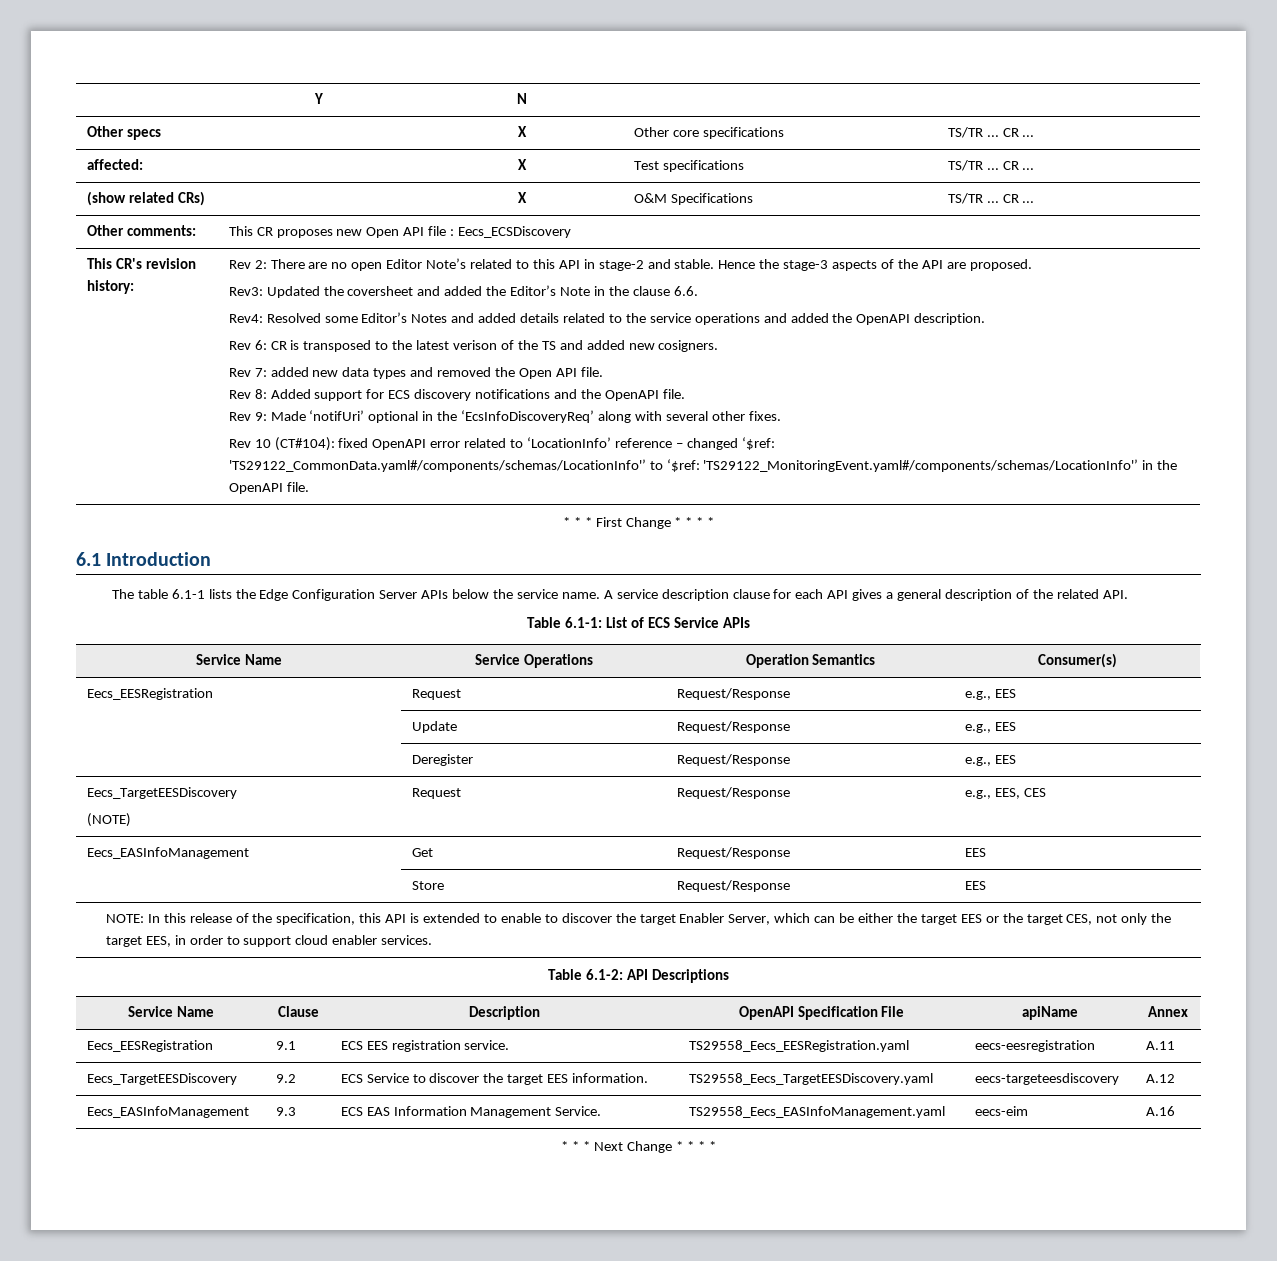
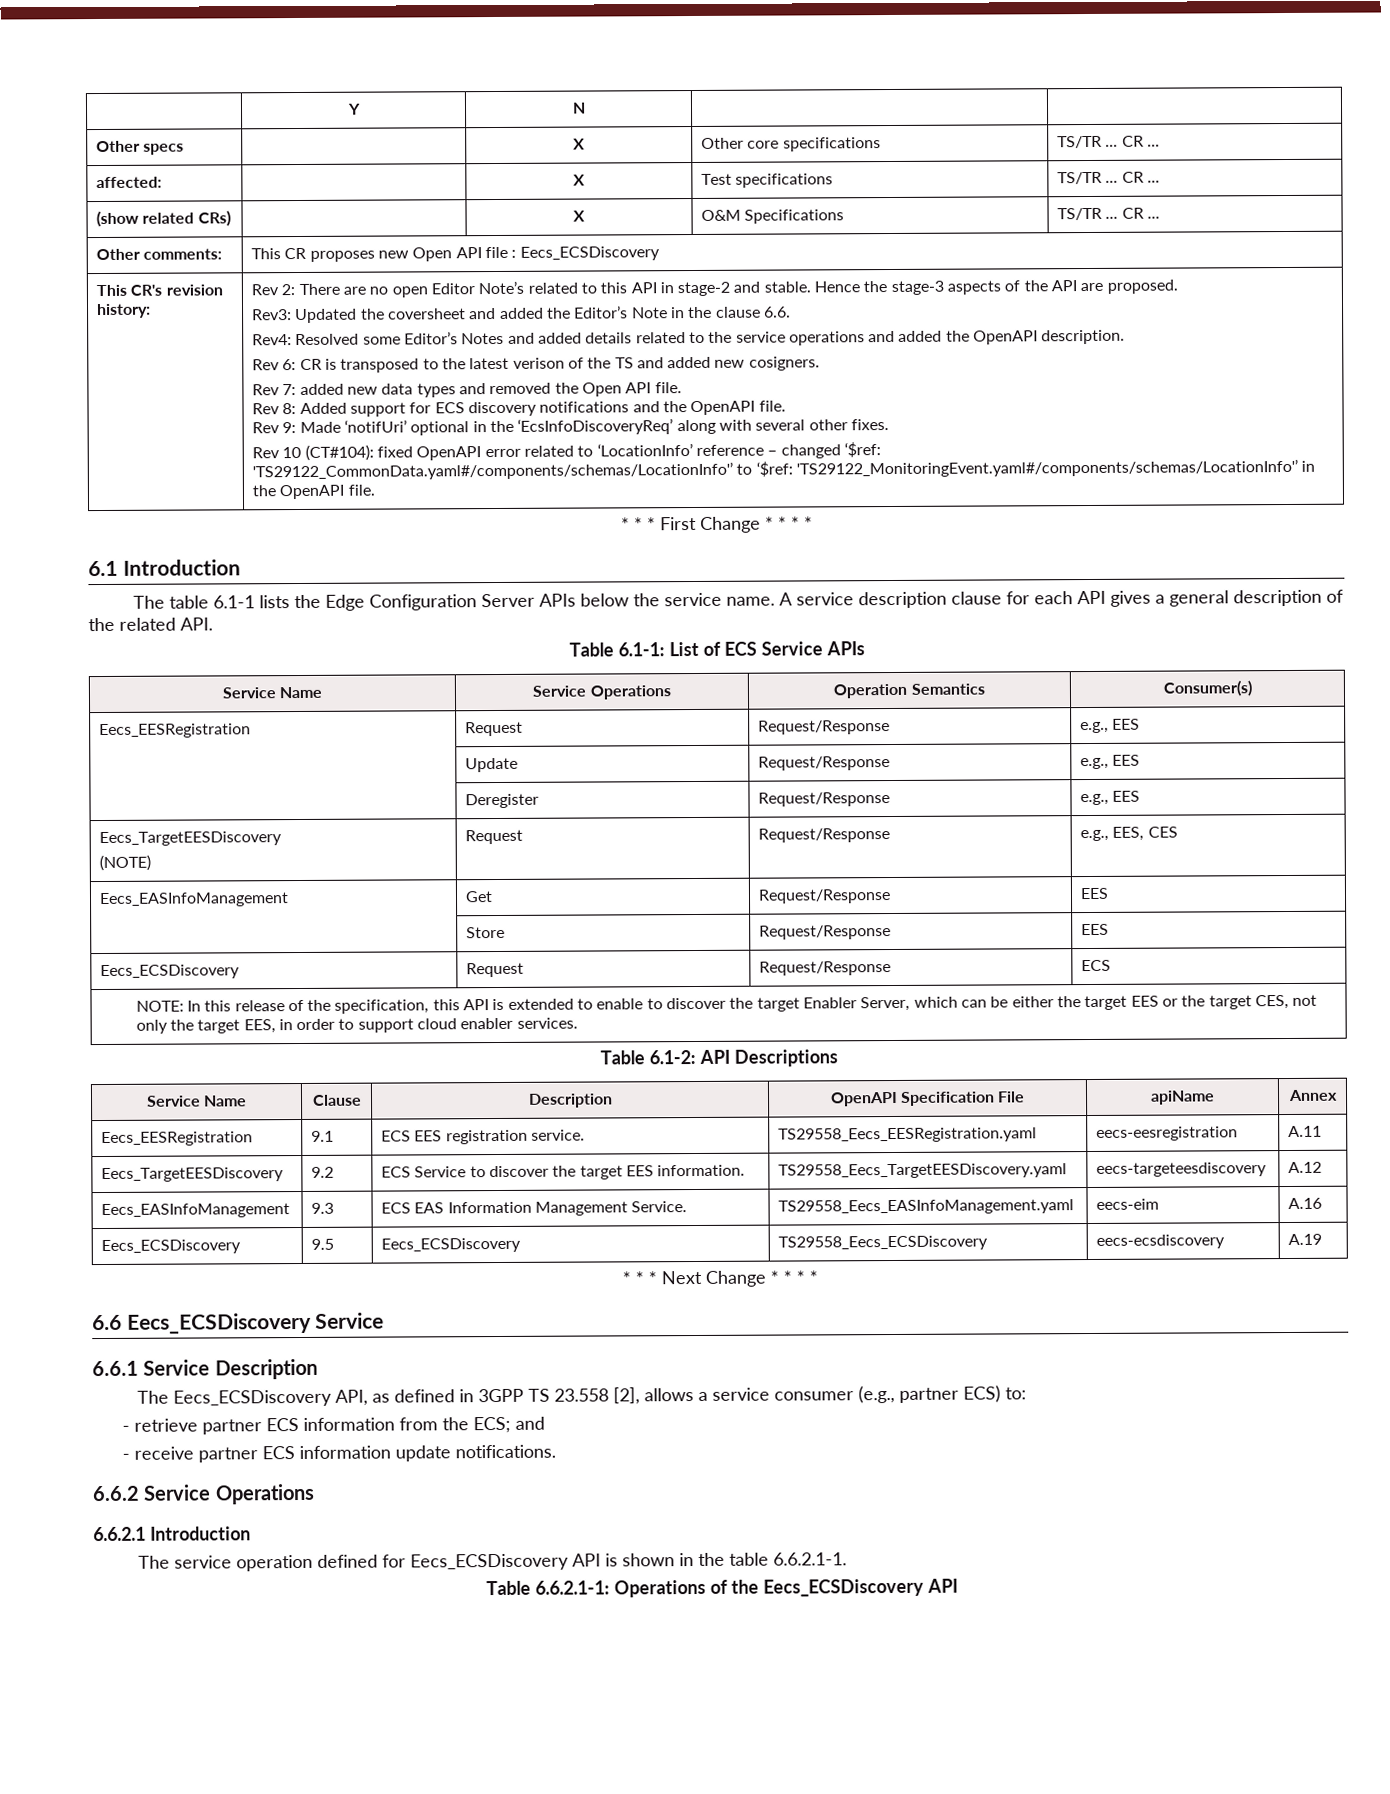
+ Eecs_ECSDiscovery | Request | Request/Response | ECS
+ Eecs_ECSDiscovery | 9.5 | Eecs_ECSDiscovery | TS29558_Eecs_ECSDiscovery | eecs-ecsdiscovery | A.19
+ 6.6 Eecs_ECSDiscovery Service
+ 6.6.1 Service Description
+ The Eecs_ECSDiscovery API, as defined in 3GPP TS 23.558 [2], allows a service consumer (e.g., partner ECS) to:
+ - retrieve partner ECS information from the ECS; and
+ - receive partner ECS information update notifications.
+ 6.6.2 Service Operations
+ 6.6.2.1 Introduction
+ The service operation defined for Eecs_ECSDiscovery API is shown in the table 6.6.2.1-1.
+ Table 6.6.2.1-1: Operations of the Eecs_ECSDiscovery API

